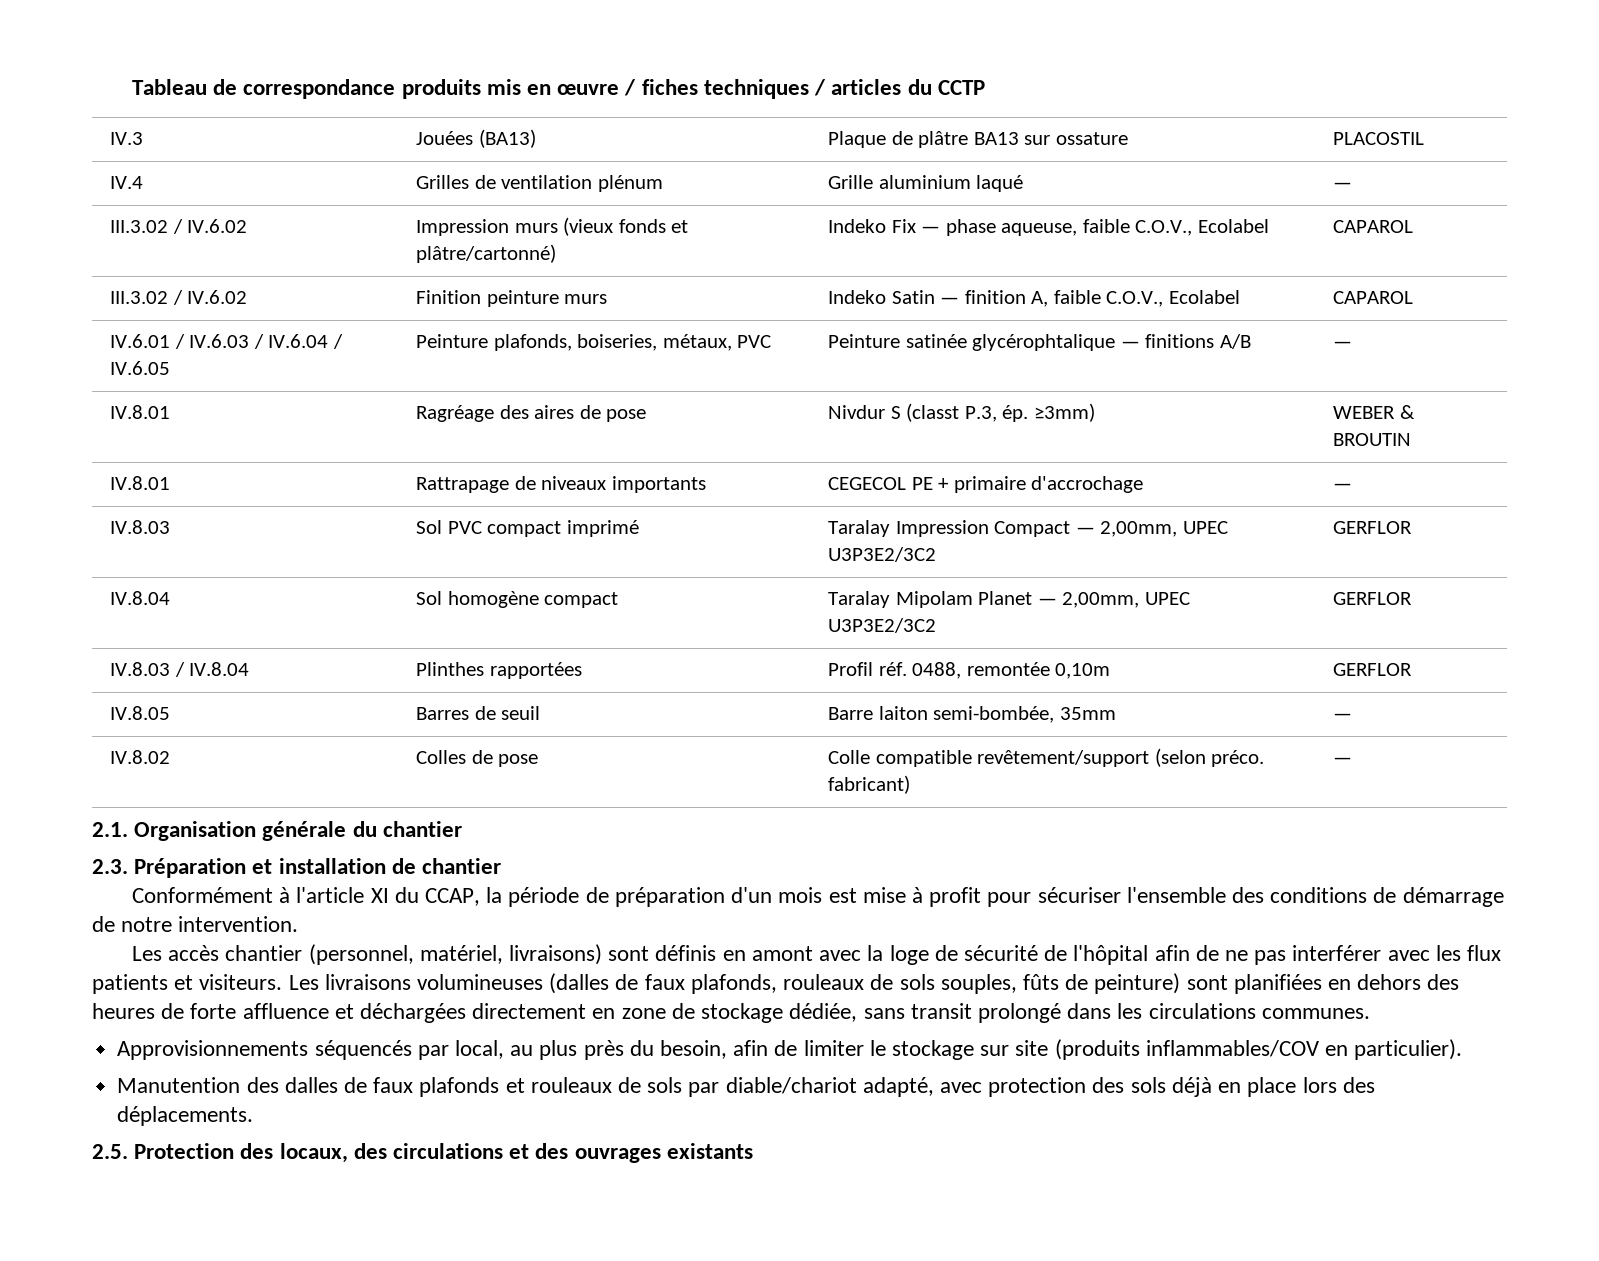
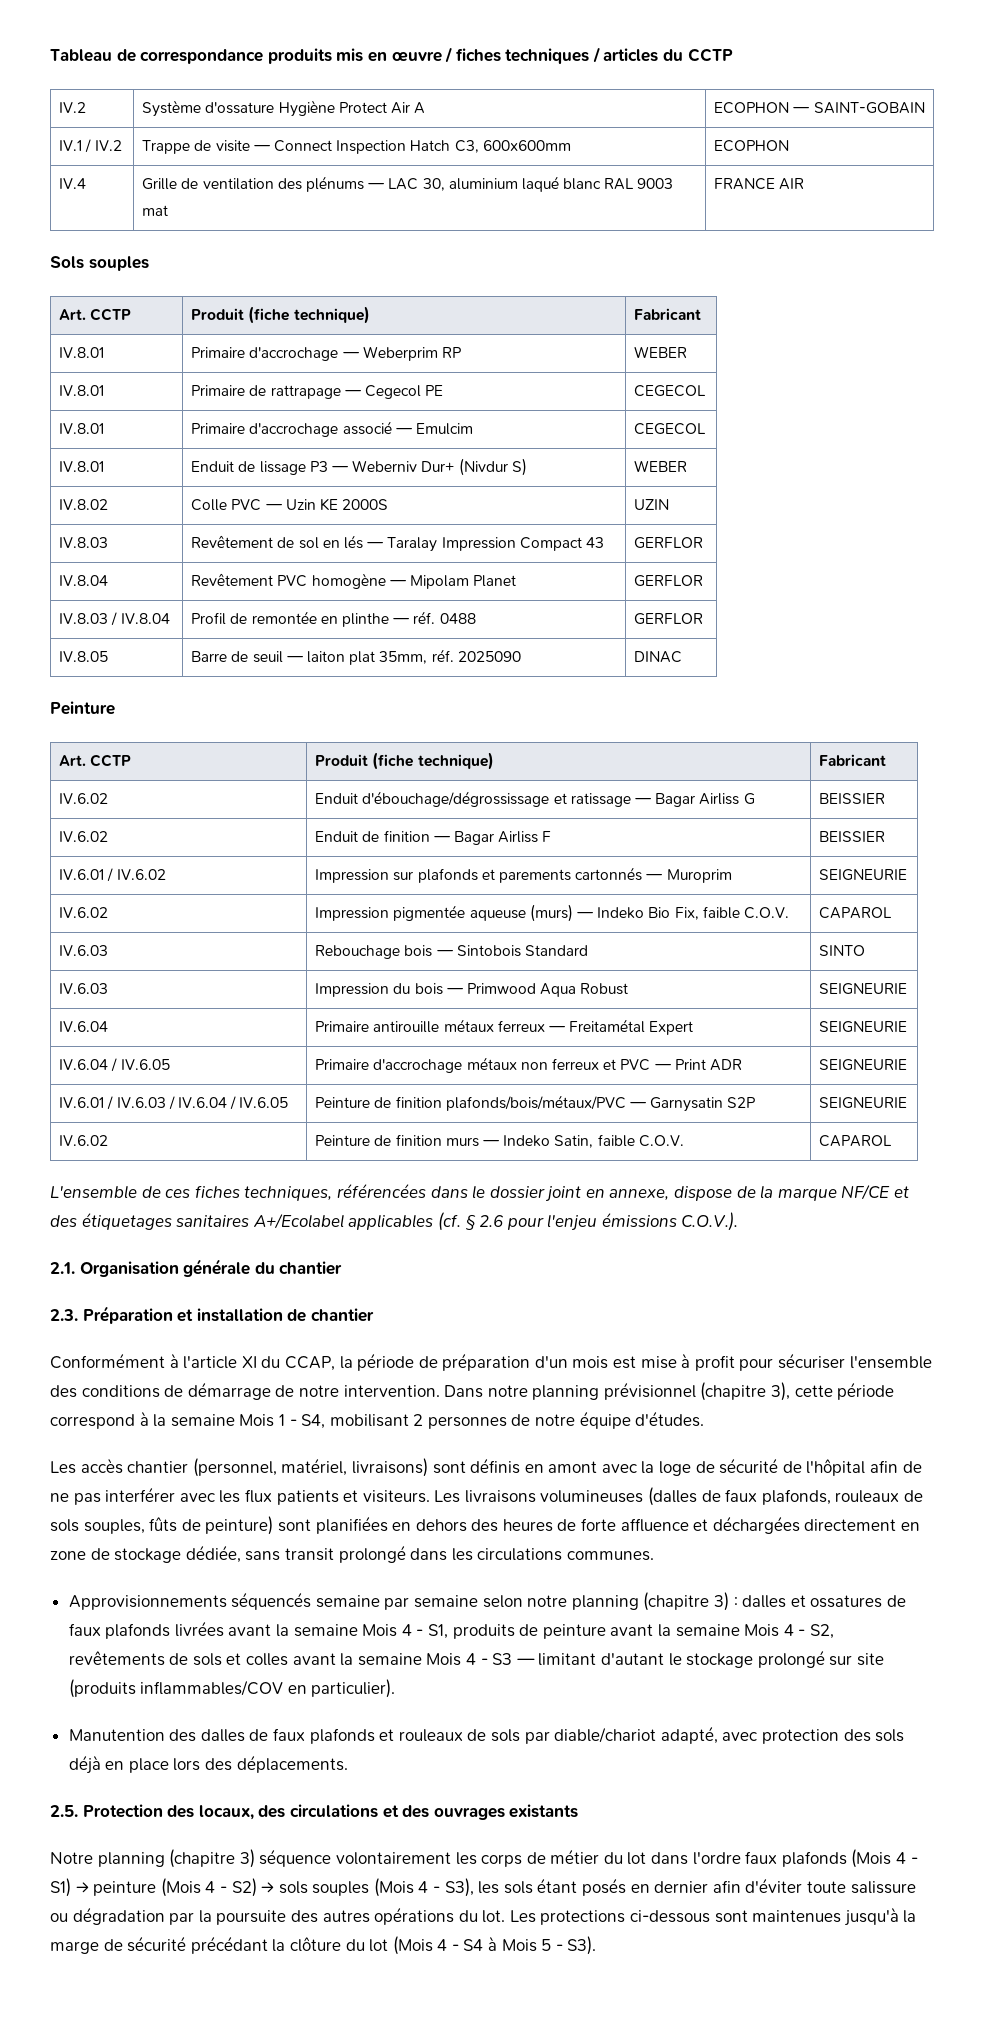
- IV.3 | Jouées (BA13) | Plaque de plâtre BA13 sur ossature | PLACOSTIL
+ IV.2 | Système d'ossature Hygiène Protect Air A | ECOPHON — SAINT-GOBAIN
+ IV.1 / IV.2 | Trappe de visite — Connect Inspection Hatch C3, 600x600mm | ECOPHON
- IV.4 | Grilles de ventilation plénum | Grille aluminium laqué | —
- III.3.02 / IV.6.02 | Impression murs (vieux fonds et plâtre/cartonné) | Indeko Fix — phase aqueuse, faible C.O.V., Ecolabel | CAPAROL
- III.3.02 / IV.6.02 | Finition peinture murs | Indeko Satin — finition A, faible C.O.V., Ecolabel | CAPAROL
+ IV.4 | Grille de ventilation des plénums — LAC 30, aluminium laqué blanc RAL 9003 mat | FRANCE AIR
+ Sols souples
+ Art. CCTP | Produit (fiche technique) | Fabricant
+ IV.8.01 | Primaire d'accrochage — Weberprim RP | WEBER
+ IV.8.01 | Primaire de rattrapage — Cegecol PE | CEGECOL
+ IV.8.01 | Primaire d'accrochage associé — Emulcim | CEGECOL
+ IV.8.01 | Enduit de lissage P3 — Weberniv Dur+ (Nivdur S) | WEBER
+ IV.8.02 | Colle PVC — Uzin KE 2000S | UZIN
+ IV.8.03 | Revêtement de sol en lés — Taralay Impression Compact 43 | GERFLOR
+ IV.8.04 | Revêtement PVC homogène — Mipolam Planet | GERFLOR
+ IV.8.03 / IV.8.04 | Profil de remontée en plinthe — réf. 0488 | GERFLOR
+ IV.8.05 | Barre de seuil — laiton plat 35mm, réf. 2025090 | DINAC
+ Peinture
+ Art. CCTP | Produit (fiche technique) | Fabricant
+ IV.6.02 | Enduit d'ébouchage/dégrossissage et ratissage — Bagar Airliss G | BEISSIER
+ IV.6.02 | Enduit de finition — Bagar Airliss F | BEISSIER
+ IV.6.01 / IV.6.02 | Impression sur plafonds et parements cartonnés — Muroprim | SEIGNEURIE
+ IV.6.02 | Impression pigmentée aqueuse (murs) — Indeko Bio Fix, faible C.O.V. | CAPAROL
+ IV.6.03 | Rebouchage bois — Sintobois Standard | SINTO
+ IV.6.03 | Impression du bois — Primwood Aqua Robust | SEIGNEURIE
+ IV.6.04 | Primaire antirouille métaux ferreux — Freitamétal Expert | SEIGNEURIE
+ IV.6.04 / IV.6.05 | Primaire d'accrochage métaux non ferreux et PVC — Print ADR | SEIGNEURIE
- IV.6.01 / IV.6.03 / IV.6.04 / IV.6.05 | Peinture plafonds, boiseries, métaux, PVC | Peinture satinée glycérophtalique — finitions A/B | —
- IV.8.01 | Ragréage des aires de pose | Nivdur S (classt P.3, ép. ≥3mm) | WEBER & BROUTIN
- IV.8.01 | Rattrapage de niveaux importants | CEGECOL PE + primaire d'accrochage | —
- IV.8.03 | Sol PVC compact imprimé | Taralay Impression Compact — 2,00mm, UPEC U3P3E2/3C2 | GERFLOR
- IV.8.04 | Sol homogène compact | Taralay Mipolam Planet — 2,00mm, UPEC U3P3E2/3C2 | GERFLOR
- IV.8.03 / IV.8.04 | Plinthes rapportées | Profil réf. 0488, remontée 0,10m | GERFLOR
- IV.8.05 | Barres de seuil | Barre laiton semi-bombée, 35mm | —
- IV.8.02 | Colles de pose | Colle compatible revêtement/support (selon préco. fabricant) | —
+ IV.6.01 / IV.6.03 / IV.6.04 / IV.6.05 | Peinture de finition plafonds/bois/métaux/PVC — Garnysatin S2P | SEIGNEURIE
+ IV.6.02 | Peinture de finition murs — Indeko Satin, faible C.O.V. | CAPAROL
+ L'ensemble de ces fiches techniques, référencées dans le dossier joint en annexe, dispose de la marque NF/CE et des étiquetages sanitaires A+/Ecolabel applicables (cf. § 2.6 pour l'enjeu émissions C.O.V.).
+ Dans notre planning prévisionnel (chapitre 3), cette période correspond à la semaine Mois 1 - S4, mobilisant 2 personnes de notre équipe d'études.
- Approvisionnements séquencés par local, au plus près du besoin, afin de limiter le stockage sur site (produits inflammables/COV en particulier).
+ Approvisionnements séquencés semaine par semaine selon notre planning (chapitre 3) : dalles et ossatures de faux plafonds livrées avant la semaine Mois 4 - S1, produits de peinture avant la semaine Mois 4 - S2, revêtements de sols et colles avant la semaine Mois 4 - S3 — limitant d'autant le stockage prolongé sur site (produits inflammables/COV en particulier).
+ Notre planning (chapitre 3) séquence volontairement les corps de métier du lot dans l'ordre faux plafonds (Mois 4 - S1) → peinture (Mois 4 - S2) → sols souples (Mois 4 - S3), les sols étant posés en dernier afin d'éviter toute salissure ou dégradation par la poursuite des autres opérations du lot. Les protections ci-dessous sont maintenues jusqu'à la marge de sécurité précédant la clôture du lot (Mois 4 - S4 à Mois 5 - S3).

